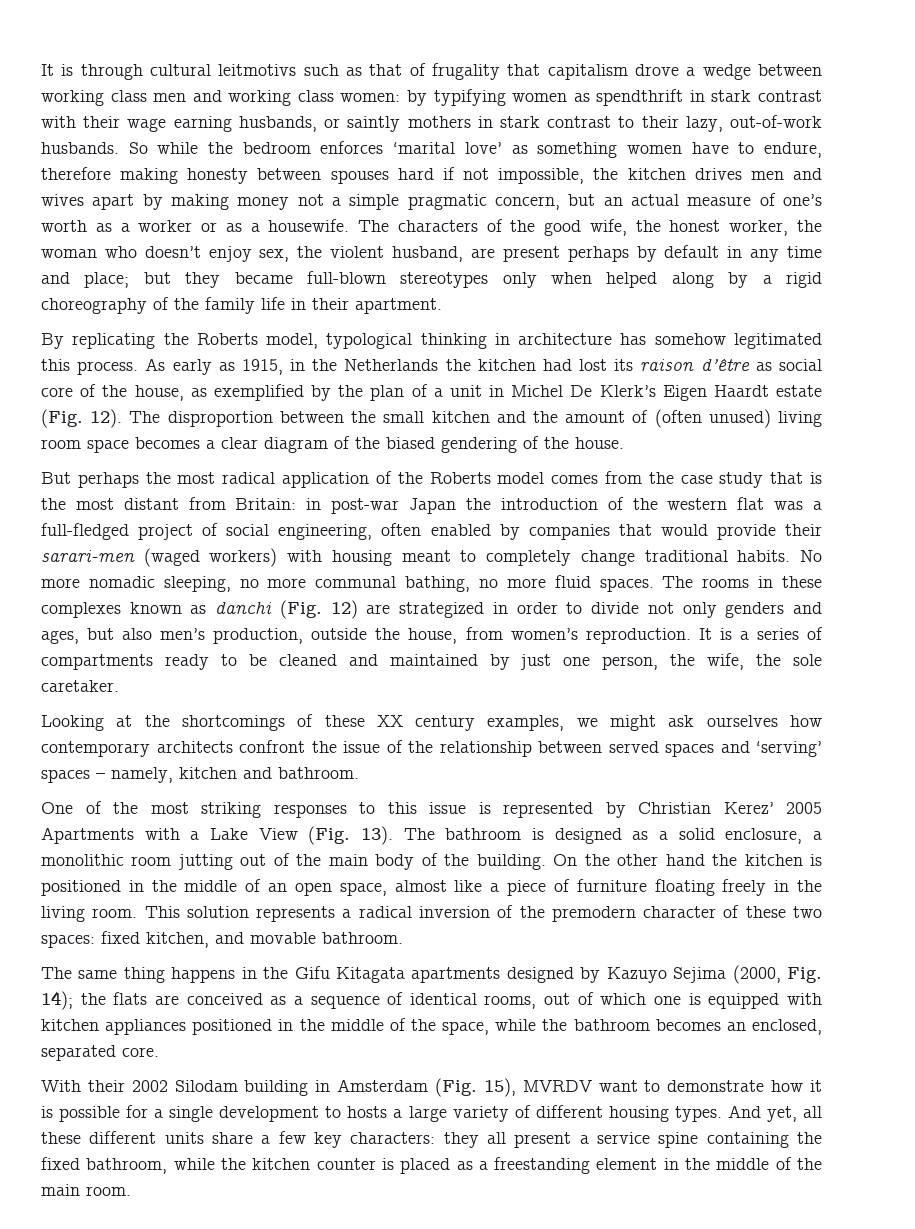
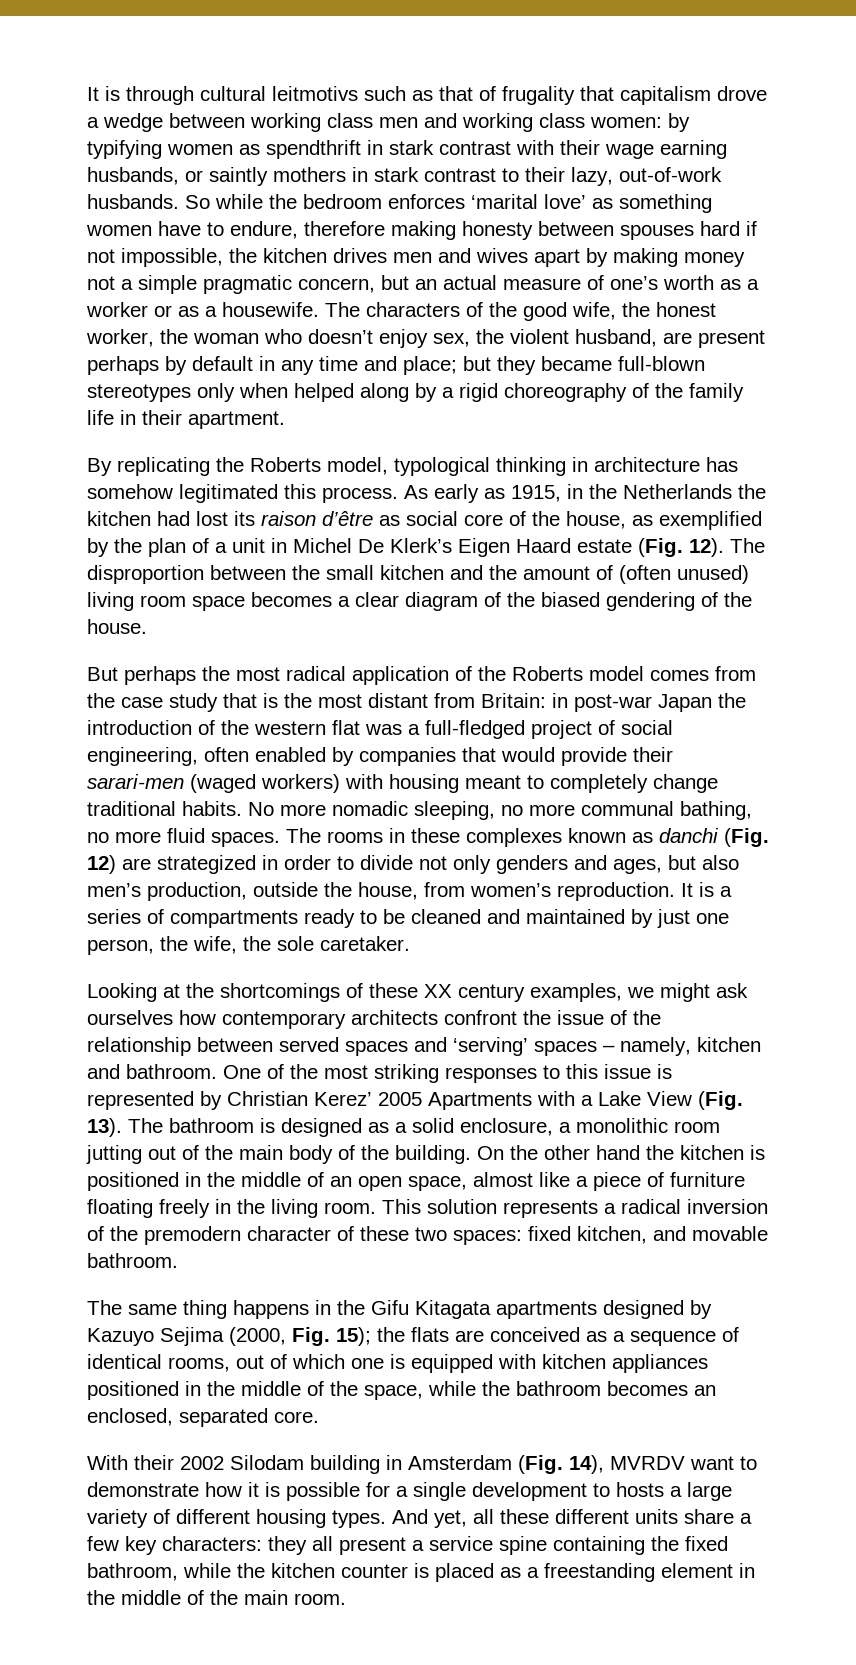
- As early as 1915, in the Netherlands the kitchen had lost its raison d’être as social core of the house, as exemplified by the plan of a unit in Michel De Klerk’s Eigen Haardt estate (Fig. 12).
+ As early as 1915, in the Netherlands the kitchen had lost its raison d’être as social core of the house, as exemplified by the plan of a unit in Michel De Klerk’s Eigen Haard estate (Fig. 12).
- Looking at the shortcomings of these XX century examples, we might ask ourselves how contemporary architects confront the issue of the relationship between served spaces and ‘serving’ spaces – namely, kitchen and bathroom.
- One of the most striking responses to this issue is represented by Christian Kerez’ 2005 Apartments with a Lake View (Fig. 13).
+ Looking at the shortcomings of these XX century examples, we might ask ourselves how contemporary architects confront the issue of the relationship between served spaces and ‘serving’ spaces – namely, kitchen and bathroom. One of the most striking responses to this issue is represented by Christian Kerez’ 2005 Apartments with a Lake View (Fig. 13).
- The same thing happens in the Gifu Kitagata apartments designed by Kazuyo Sejima (2000, Fig. 14); the flats are conceived as a sequence of identical rooms, out of which one is equipped with kitchen appliances positioned in the middle of the space, while the bathroom becomes an enclosed, separated core.
+ The same thing happens in the Gifu Kitagata apartments designed by Kazuyo Sejima (2000, Fig. 15); the flats are conceived as a sequence of identical rooms, out of which one is equipped with kitchen appliances positioned in the middle of the space, while the bathroom becomes an enclosed, separated core.
- With their 2002 Silodam building in Amsterdam (Fig. 15), MVRDV want to demonstrate how it is possible for a single development to hosts a large variety of different housing types.
+ With their 2002 Silodam building in Amsterdam (Fig. 14), MVRDV want to demonstrate how it is possible for a single development to hosts a large variety of different housing types.

